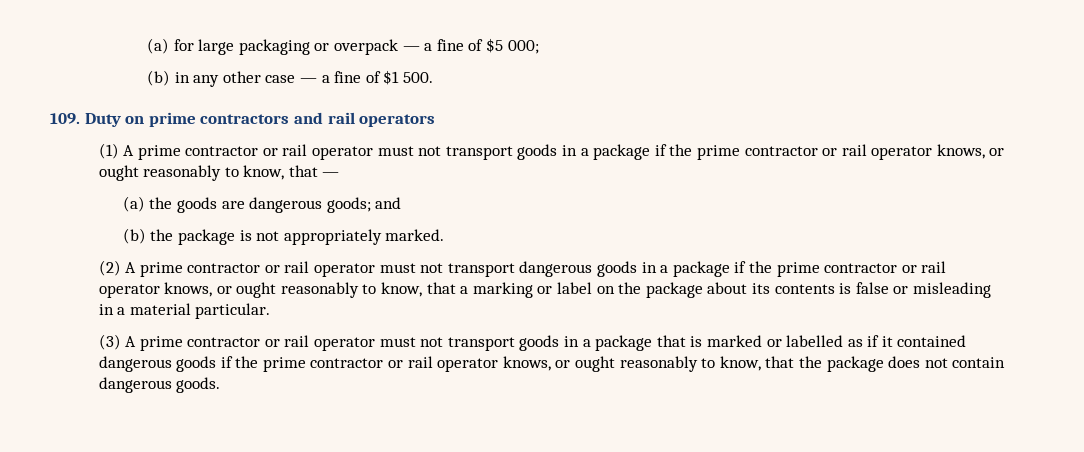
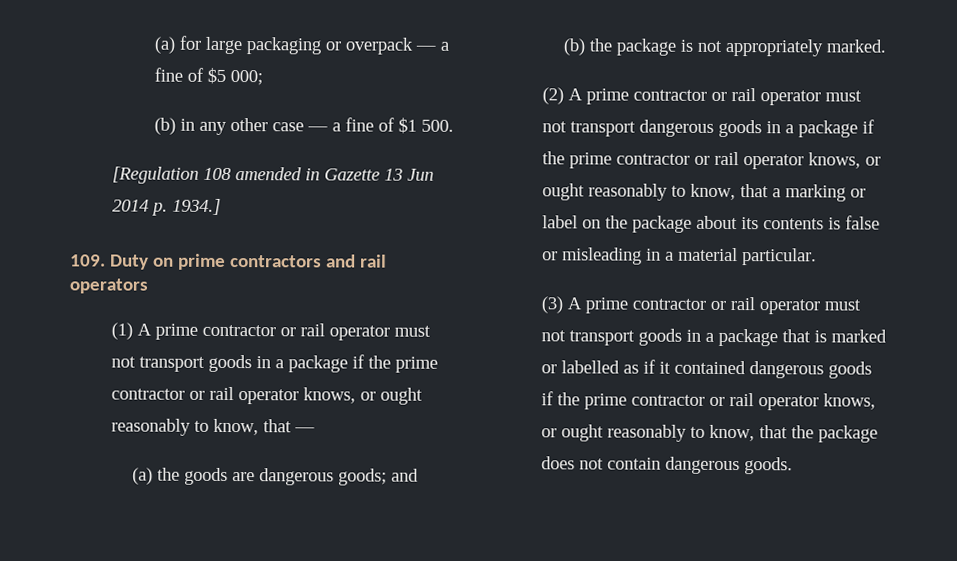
+ [Regulation 108 amended in Gazette 13 Jun 2014 p. 1934.]

